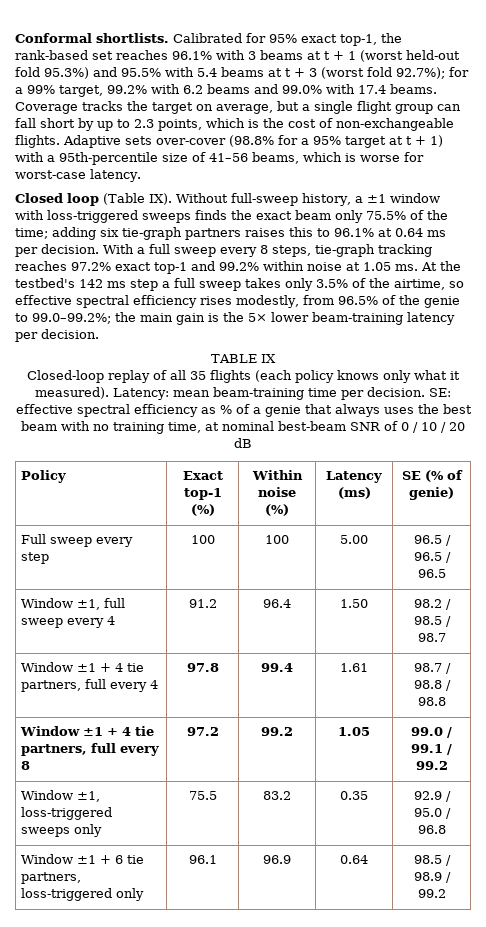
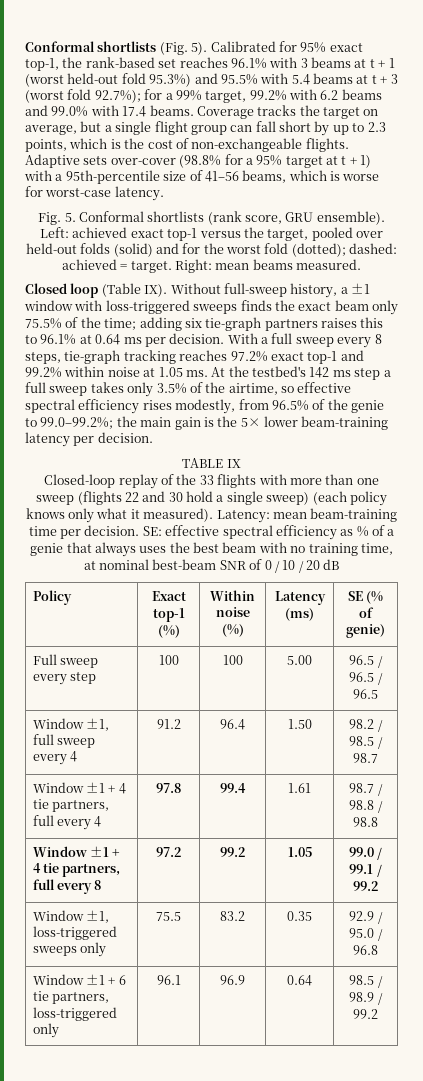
- Conformal shortlists.
+ Conformal shortlists (Fig. 5).
+ Fig. 5. Conformal shortlists (rank score, GRU ensemble). Left: achieved exact top-1 versus the target, pooled over held-out folds (solid) and for the worst fold (dotted); dashed: achieved = target. Right: mean beams measured.
- Closed-loop replay of all 35 flights (each policy knows only what it measured).
+ Closed-loop replay of the 33 flights with more than one sweep (flights 22 and 30 hold a single sweep) (each policy knows only what it measured).

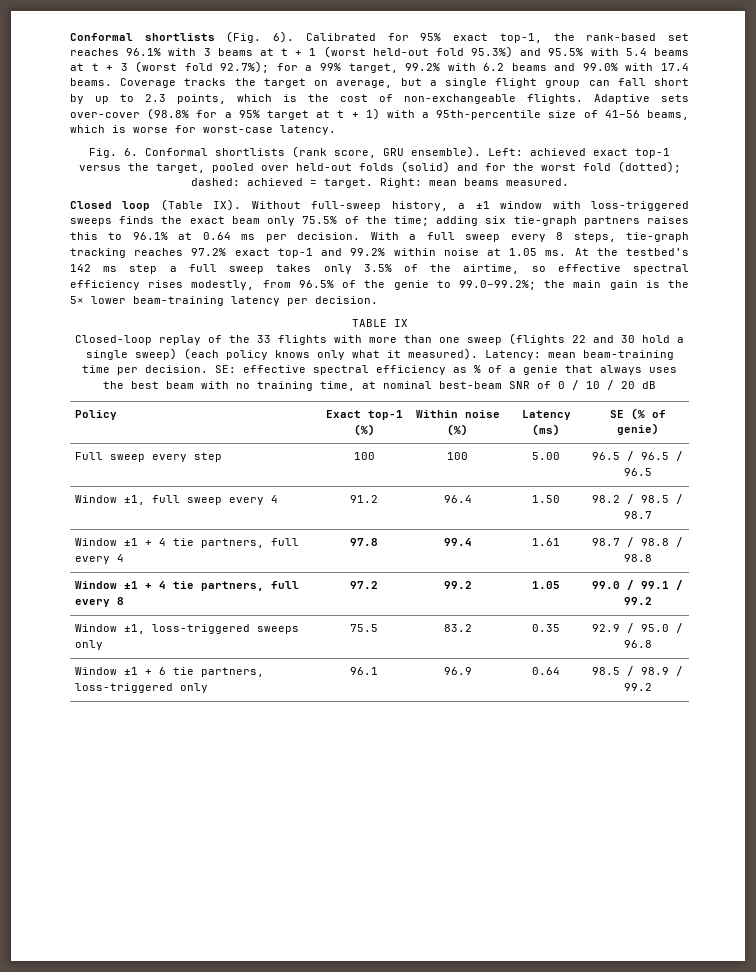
- Conformal shortlists (Fig. 5).
+ Conformal shortlists (Fig. 6).
- Fig. 5. Conformal shortlists (rank score, GRU ensemble).
+ Fig. 6. Conformal shortlists (rank score, GRU ensemble).

